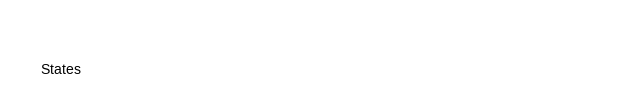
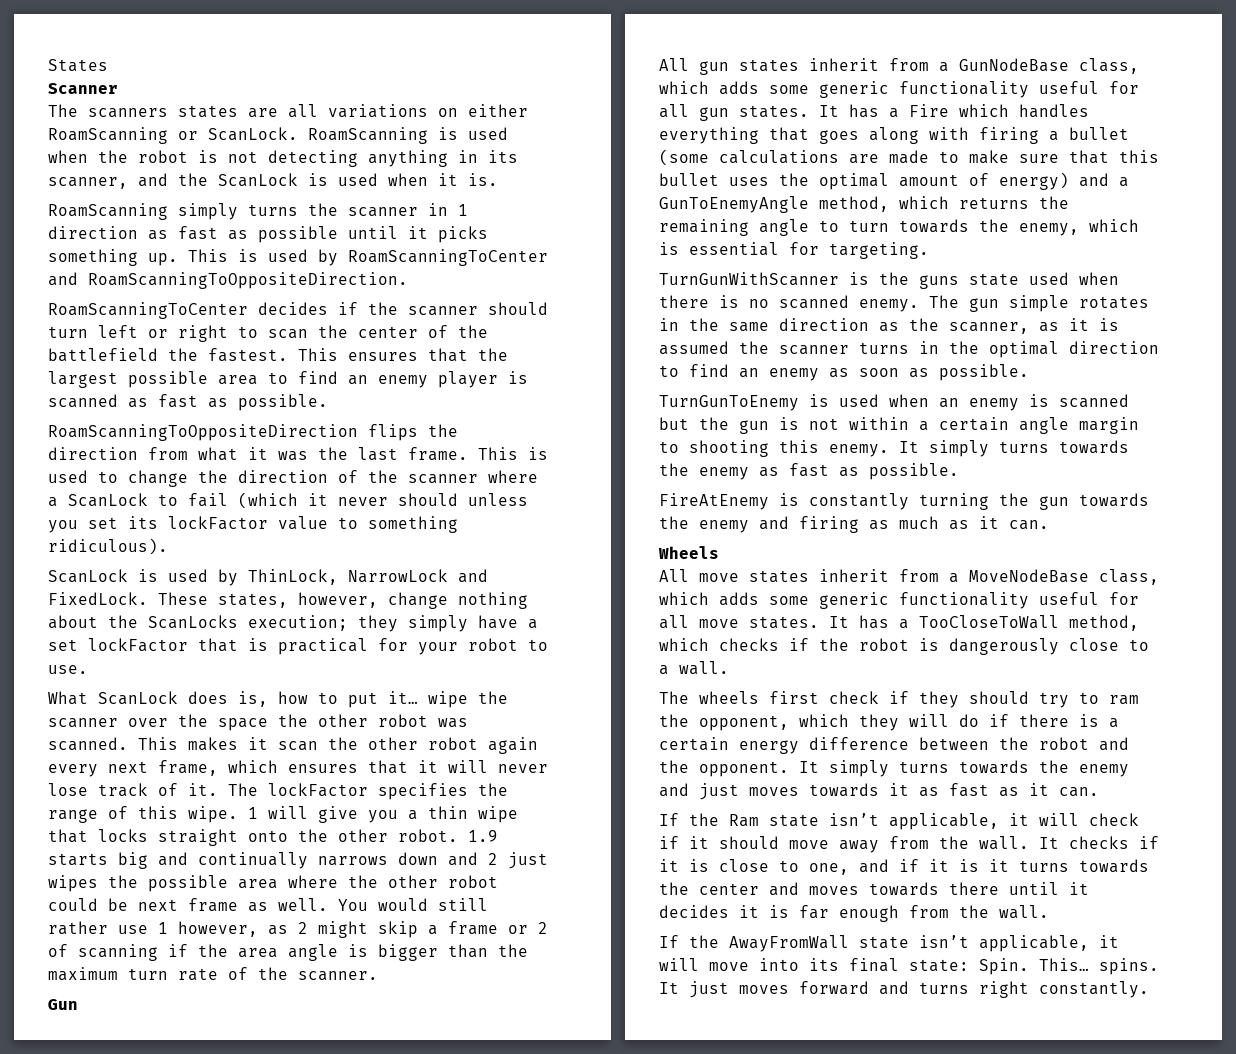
+ Scanner
+ The scanners states are all variations on either RoamScanning or ScanLock. RoamScanning is used when the robot is not detecting anything in its scanner, and the ScanLock is used when it is.
+ RoamScanning simply turns the scanner in 1 direction as fast as possible until it picks something up. This is used by RoamScanningToCenter and RoamScanningToOppositeDirection.
+ RoamScanningToCenter decides if the scanner should turn left or right to scan the center of the battlefield the fastest. This ensures that the largest possible area to find an enemy player is scanned as fast as possible.
+ RoamScanningToOppositeDirection flips the direction from what it was the last frame. This is used to change the direction of the scanner where a ScanLock to fail (which it never should unless you set its lockFactor value to something ridiculous).
+ ScanLock is used by ThinLock, NarrowLock and FixedLock. These states, however, change nothing about the ScanLocks execution; they simply have a set lockFactor that is practical for your robot to use.
+ What ScanLock does is, how to put it… wipe the scanner over the space the other robot was scanned. This makes it scan the other robot again every next frame, which ensures that it will never lose track of it. The lockFactor specifies the range of this wipe. 1 will give you a thin wipe that locks straight onto the other robot. 1.9 starts big and continually narrows down and 2 just wipes the possible area where the other robot could be next frame as well. You would still rather use 1 however, as 2 might skip a frame or 2 of scanning if the area angle is bigger than the maximum turn rate of the scanner.
+ Gun
+ All gun states inherit from a GunNodeBase class, which adds some generic functionality useful for all gun states. It has a Fire which handles everything that goes along with firing a bullet (some calculations are made to make sure that this bullet uses the optimal amount of energy) and a GunToEnemyAngle method, which returns the remaining angle to turn towards the enemy, which is essential for targeting.
+ TurnGunWithScanner is the guns state used when there is no scanned enemy. The gun simple rotates in the same direction as the scanner, as it is assumed the scanner turns in the optimal direction to find an enemy as soon as possible.
+ TurnGunToEnemy is used when an enemy is scanned but the gun is not within a certain angle margin to shooting this enemy. It simply turns towards the enemy as fast as possible.
+ FireAtEnemy is constantly turning the gun towards the enemy and firing as much as it can.
+ Wheels
+ All move states inherit from a MoveNodeBase class, which adds some generic functionality useful for all move states. It has a TooCloseToWall method, which checks if the robot is dangerously close to a wall.
+ The wheels first check if they should try to ram the opponent, which they will do if there is a certain energy difference between the robot and the opponent. It simply turns towards the enemy and just moves towards it as fast as it can.
+ If the Ram state isn’t applicable, it will check if it should move away from the wall. It checks if it is close to one, and if it is it turns towards the center and moves towards there until it decides it is far enough from the wall.
+ If the AwayFromWall state isn’t applicable, it will move into its final state: Spin. This… spins. It just moves forward and turns right constantly.

